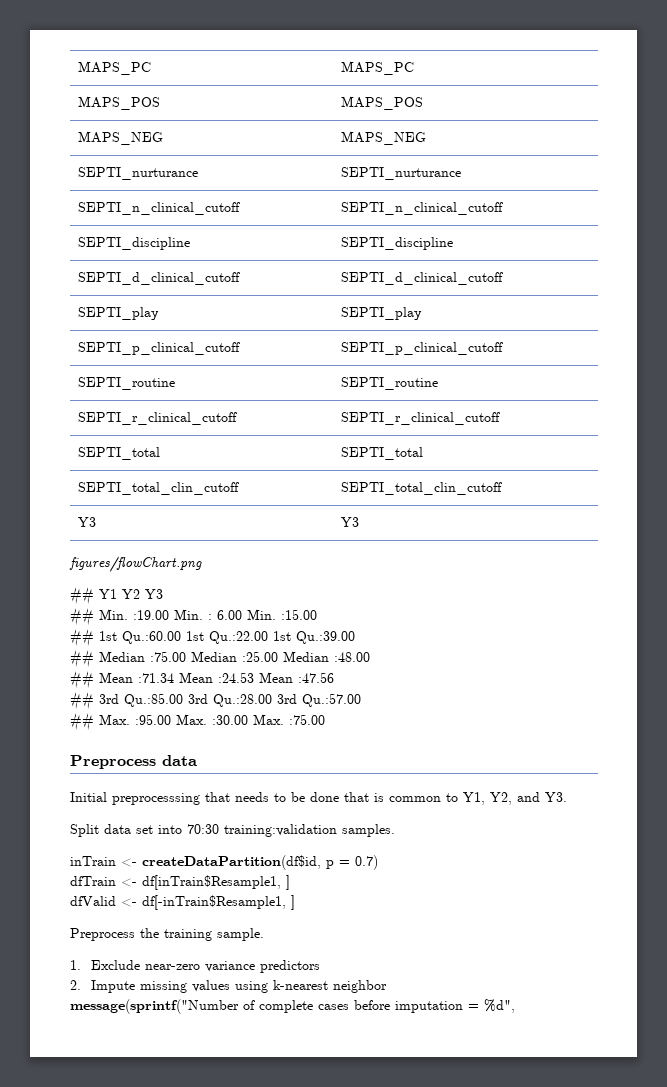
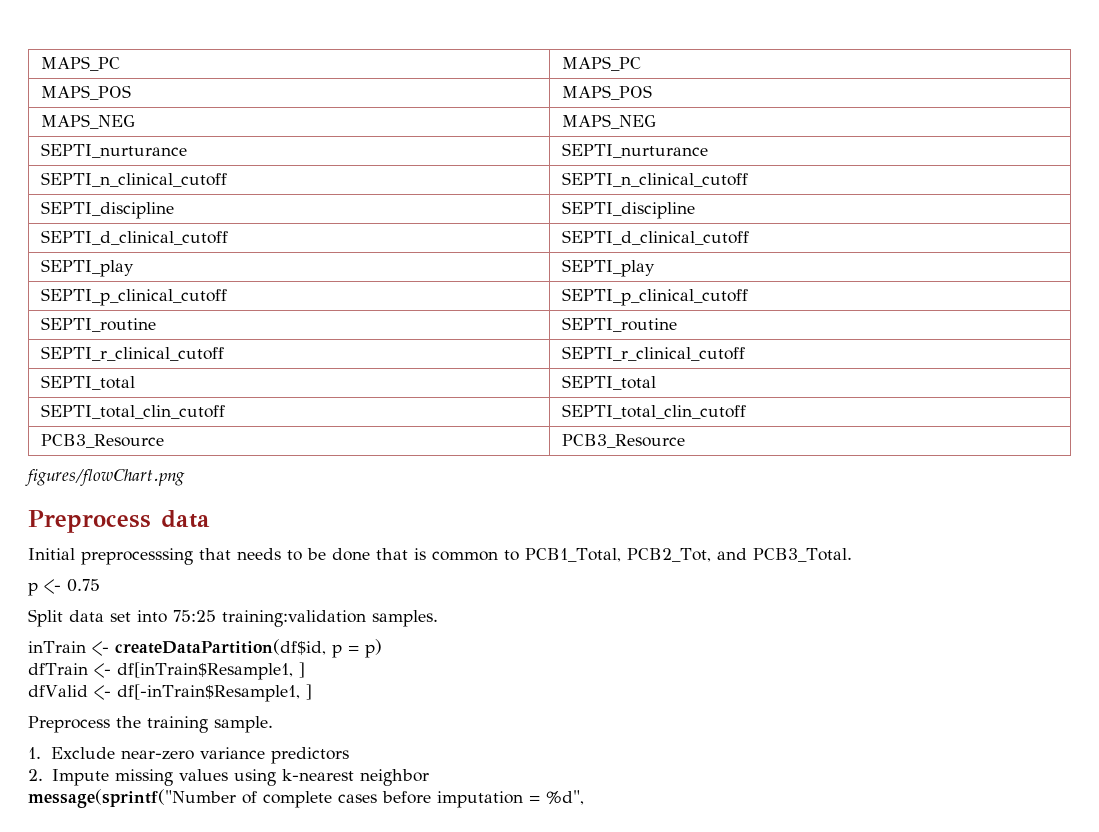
- Y3 | Y3
+ PCB3_Resource | PCB3_Resource
- ## Y1 Y2 Y3
- ## Min. :19.00 Min. : 6.00 Min. :15.00
- ## 1st Qu.:60.00 1st Qu.:22.00 1st Qu.:39.00
- ## Median :75.00 Median :25.00 Median :48.00
- ## Mean :71.34 Mean :24.53 Mean :47.56
- ## 3rd Qu.:85.00 3rd Qu.:28.00 3rd Qu.:57.00
- ## Max. :95.00 Max. :30.00 Max. :75.00
- Initial preprocesssing that needs to be done that is common to Y1, Y2, and Y3.
+ Initial preprocesssing that needs to be done that is common to PCB1_Total, PCB2_Tot, and PCB3_Total.
+ p <- 0.75
- Split data set into 70:30 training:validation samples.
+ Split data set into 75:25 training:validation samples.
- inTrain <- createDataPartition(df$id, p = 0.7)
+ inTrain <- createDataPartition(df$id, p = p)

